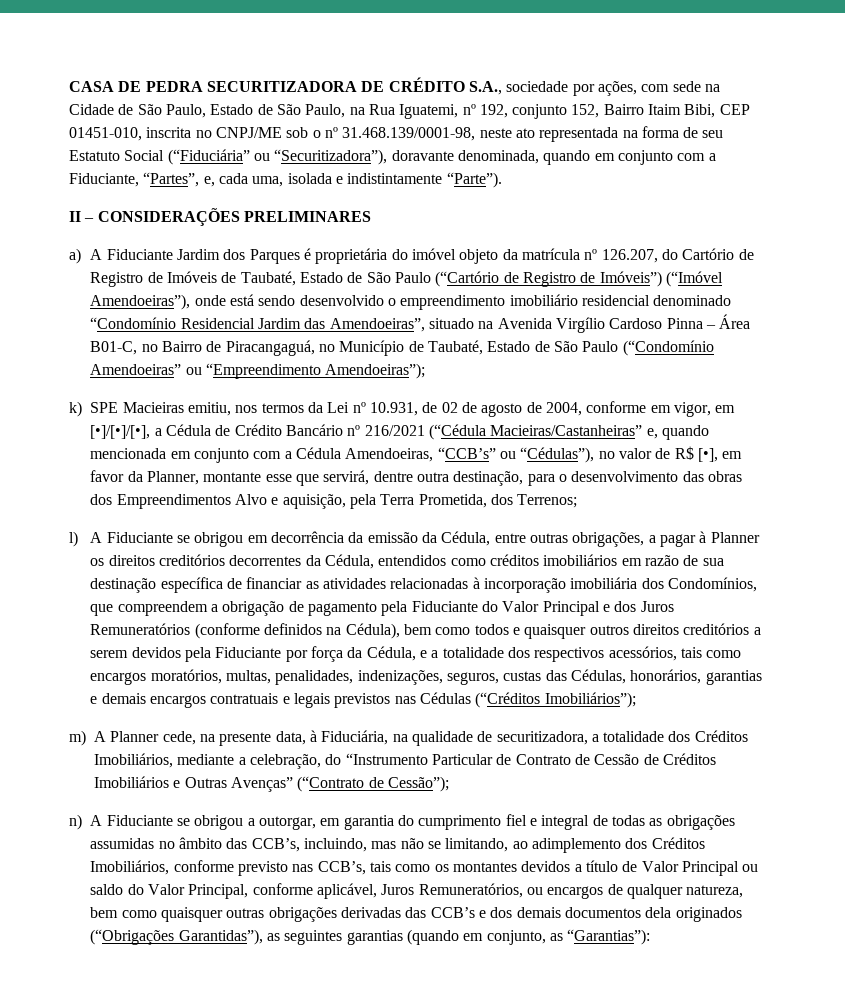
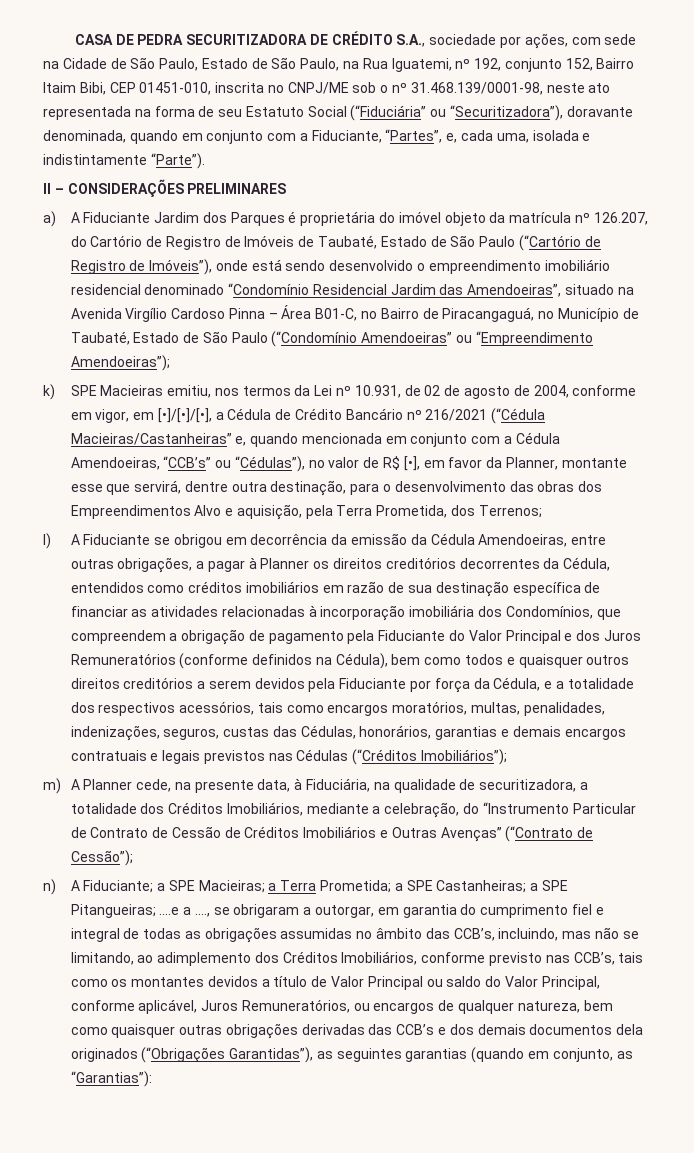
- a) A Fiduciante Jardim dos Parques é proprietária do imóvel objeto da matrícula nº 126.207, do Cartório de Registro de Imóveis de Taubaté, Estado de São Paulo (“Cartório de Registro de Imóveis”) (“Imóvel Amendoeiras”), onde está sendo desenvolvido o empreendimento imobiliário residencial denominado “Condomínio Residencial Jardim das Amendoeiras”, situado na Avenida Virgílio Cardoso Pinna – Área B01-C, no Bairro de Piracangaguá, no Município de Taubaté, Estado de São Paulo (“Condomínio Amendoeiras” ou “Empreendimento Amendoeiras”);
+ a) A Fiduciante Jardim dos Parques é proprietária do imóvel objeto da matrícula nº 126.207, do Cartório de Registro de Imóveis de Taubaté, Estado de São Paulo (“Cartório de Registro de Imóveis”), onde está sendo desenvolvido o empreendimento imobiliário residencial denominado “Condomínio Residencial Jardim das Amendoeiras”, situado na Avenida Virgílio Cardoso Pinna – Área B01-C, no Bairro de Piracangaguá, no Município de Taubaté, Estado de São Paulo (“Condomínio Amendoeiras” ou “Empreendimento Amendoeiras”);
- l) A Fiduciante se obrigou em decorrência da emissão da Cédula, entre outras obrigações, a pagar à Planner os direitos creditórios decorrentes da Cédula, entendidos como créditos imobiliários em razão de sua destinação específica de financiar as atividades relacionadas à incorporação imobiliária dos Condomínios, que compreendem a obrigação de pagamento pela Fiduciante do Valor Principal e dos Juros Remuneratórios (conforme definidos na Cédula), bem como todos e quaisquer outros direitos creditórios a serem devidos pela Fiduciante por força da Cédula, e a totalidade dos respectivos acessórios, tais como encargos moratórios, multas, penalidades, indenizações, seguros, custas das Cédulas, honorários, garantias e demais encargos contratuais e legais previstos nas Cédulas (“Créditos Imobiliários”);
+ l) A Fiduciante se obrigou em decorrência da emissão da Cédula Amendoeiras, entre outras obrigações, a pagar à Planner os direitos creditórios decorrentes da Cédula, entendidos como créditos imobiliários em razão de sua destinação específica de financiar as atividades relacionadas à incorporação imobiliária dos Condomínios, que compreendem a obrigação de pagamento pela Fiduciante do Valor Principal e dos Juros Remuneratórios (conforme definidos na Cédula), bem como todos e quaisquer outros direitos creditórios a serem devidos pela Fiduciante por força da Cédula, e a totalidade dos respectivos acessórios, tais como encargos moratórios, multas, penalidades, indenizações, seguros, custas das Cédulas, honorários, garantias e demais encargos contratuais e legais previstos nas Cédulas (“Créditos Imobiliários”);
- n) A Fiduciante se obrigou a outorgar, em garantia do cumprimento fiel e integral de todas as obrigações assumidas no âmbito das CCB’s, incluindo, mas não se limitando, ao adimplemento dos Créditos Imobiliários, conforme previsto nas CCB’s, tais como os montantes devidos a título de Valor Principal ou saldo do Valor Principal, conforme aplicável, Juros Remuneratórios, ou encargos de qualquer natureza, bem como quaisquer outras obrigações derivadas das CCB’s e dos demais documentos dela originados (“Obrigações Garantidas”), as seguintes garantias (quando em conjunto, as “Garantias”):
+ n) A Fiduciante; a SPE Macieiras; a Terra Prometida; a SPE Castanheiras; a SPE Pitangueiras; ....e a ...., se obrigaram a outorgar, em garantia do cumprimento fiel e integral de todas as obrigações assumidas no âmbito das CCB’s, incluindo, mas não se limitando, ao adimplemento dos Créditos Imobiliários, conforme previsto nas CCB’s, tais como os montantes devidos a título de Valor Principal ou saldo do Valor Principal, conforme aplicável, Juros Remuneratórios, ou encargos de qualquer natureza, bem como quaisquer outras obrigações derivadas das CCB’s e dos demais documentos dela originados (“Obrigações Garantidas”), as seguintes garantias (quando em conjunto, as “Garantias”):

